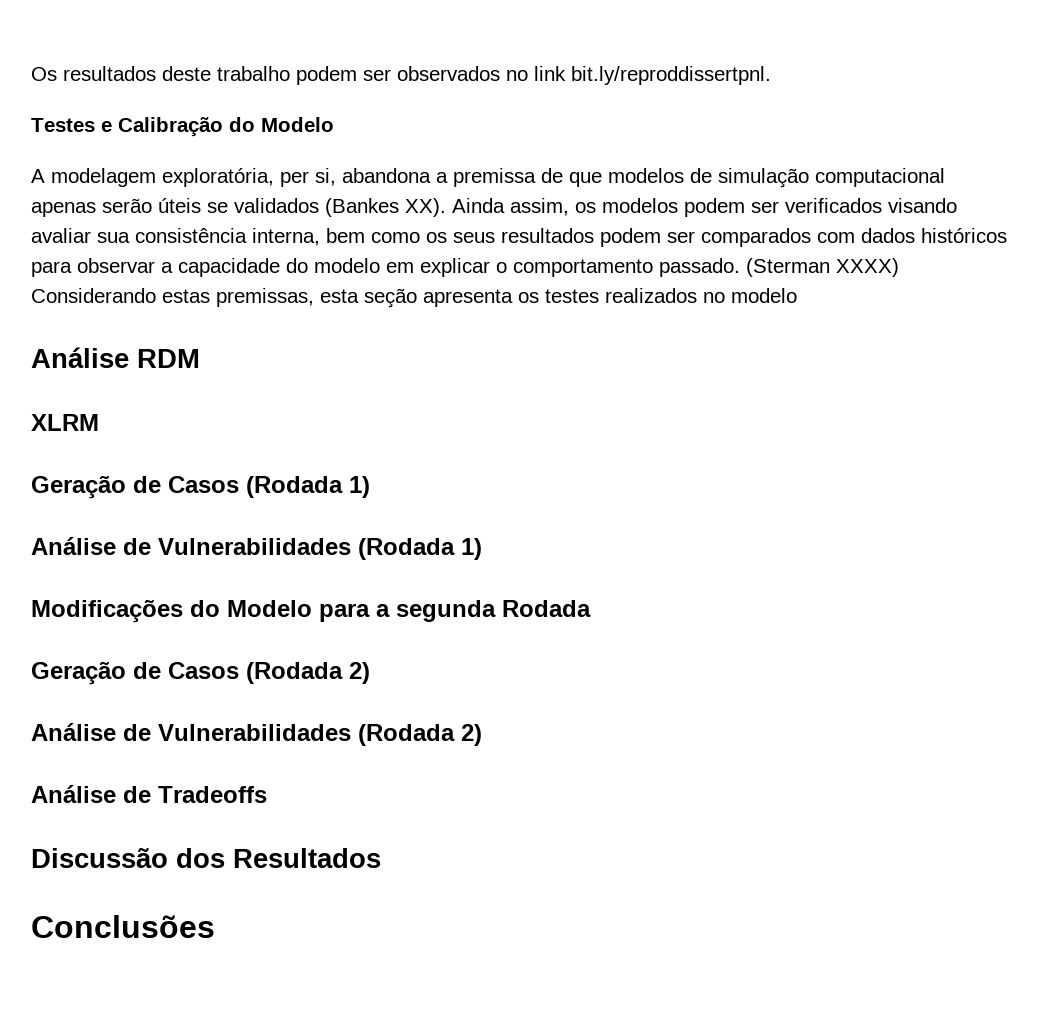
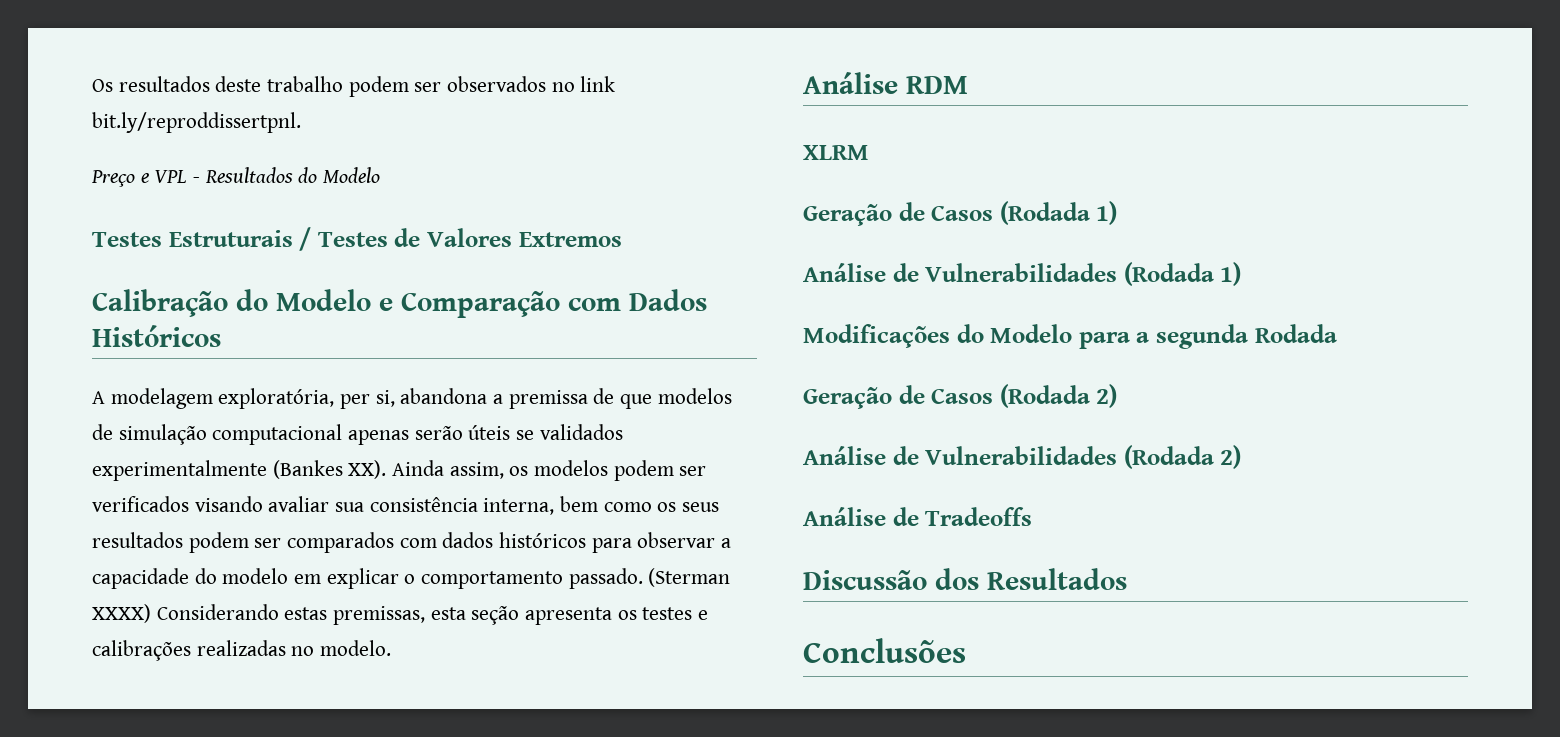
- Testes e Calibração do Modelo
+ Preço e VPL - Resultados do Modelo
+ Testes Estruturais / Testes de Valores Extremos
+ Calibração do Modelo e Comparação com Dados Históricos
- A modelagem exploratória, per si, abandona a premissa de que modelos de simulação computacional apenas serão úteis se validados (Bankes XX). Ainda assim, os modelos podem ser verificados visando avaliar sua consistência interna, bem como os seus resultados podem ser comparados com dados históricos para observar a capacidade do modelo em explicar o comportamento passado.
+ A modelagem exploratória, per si, abandona a premissa de que modelos de simulação computacional apenas serão úteis se validados experimentalmente (Bankes XX). Ainda assim, os modelos podem ser verificados visando avaliar sua consistência interna, bem como os seus resultados podem ser comparados com dados históricos para observar a capacidade do modelo em explicar o comportamento passado.
- (Sterman XXXX) Considerando estas premissas, esta seção apresenta os testes realizados no modelo
+ (Sterman XXXX) Considerando estas premissas, esta seção apresenta os testes e calibrações realizadas no modelo.

